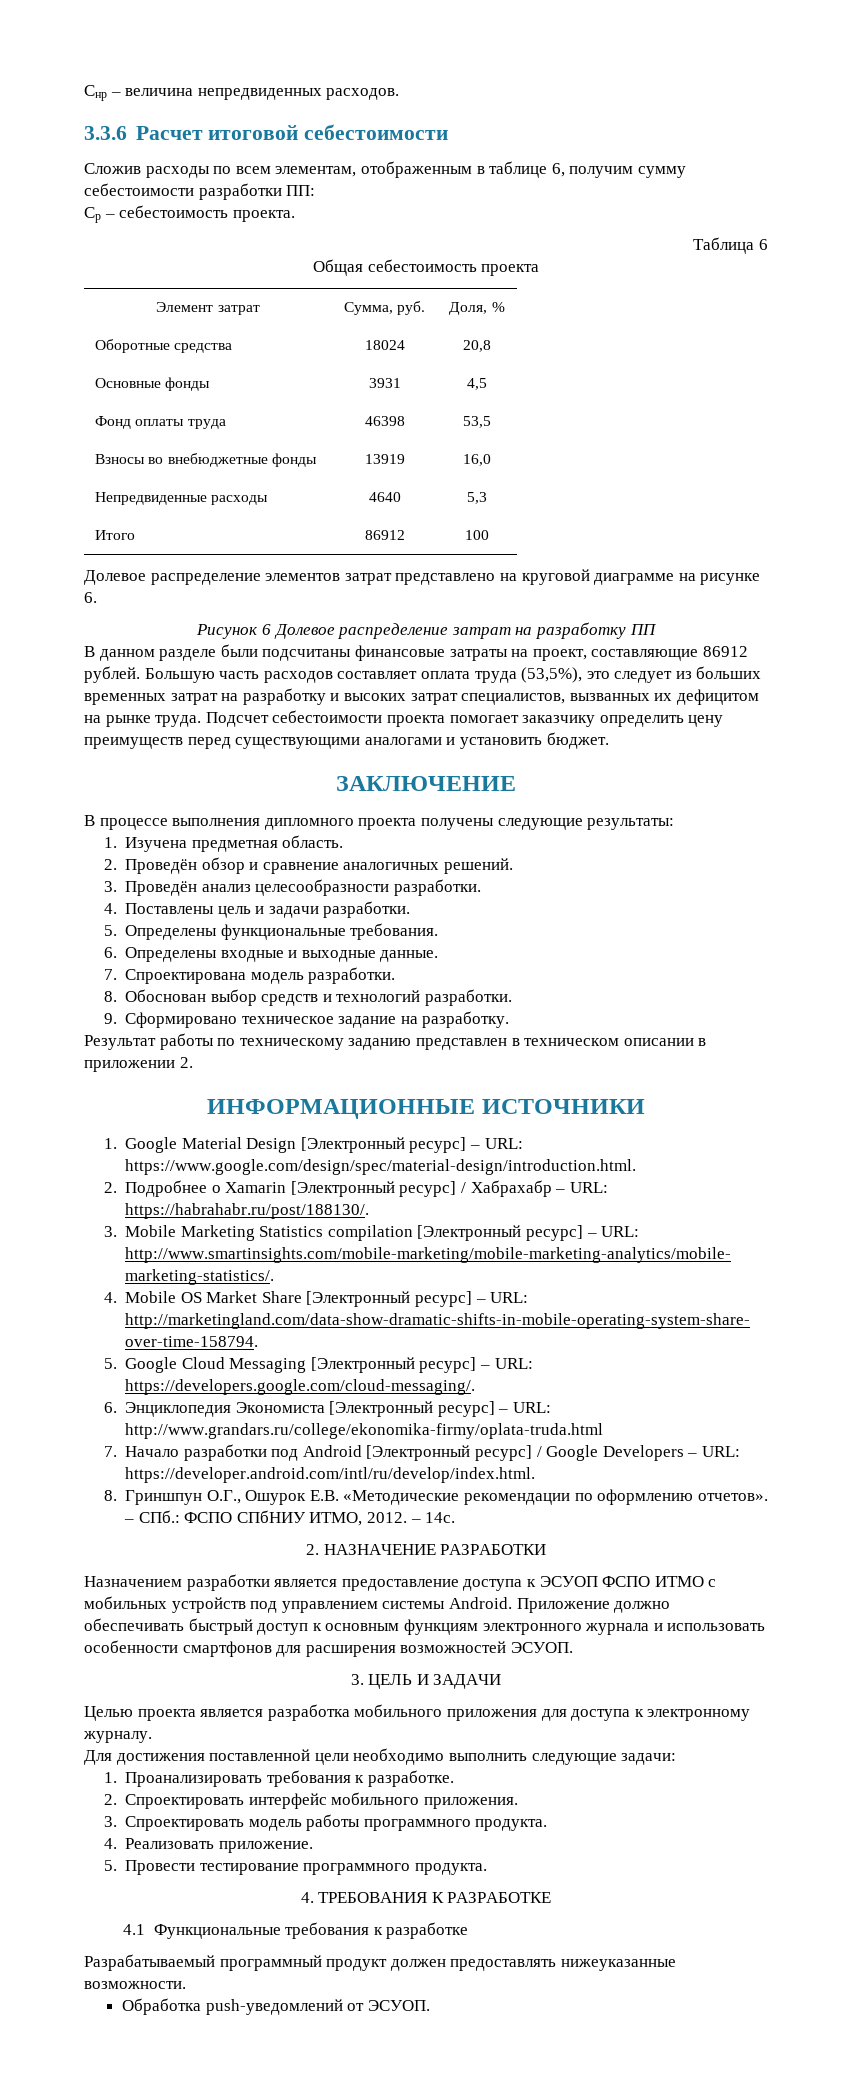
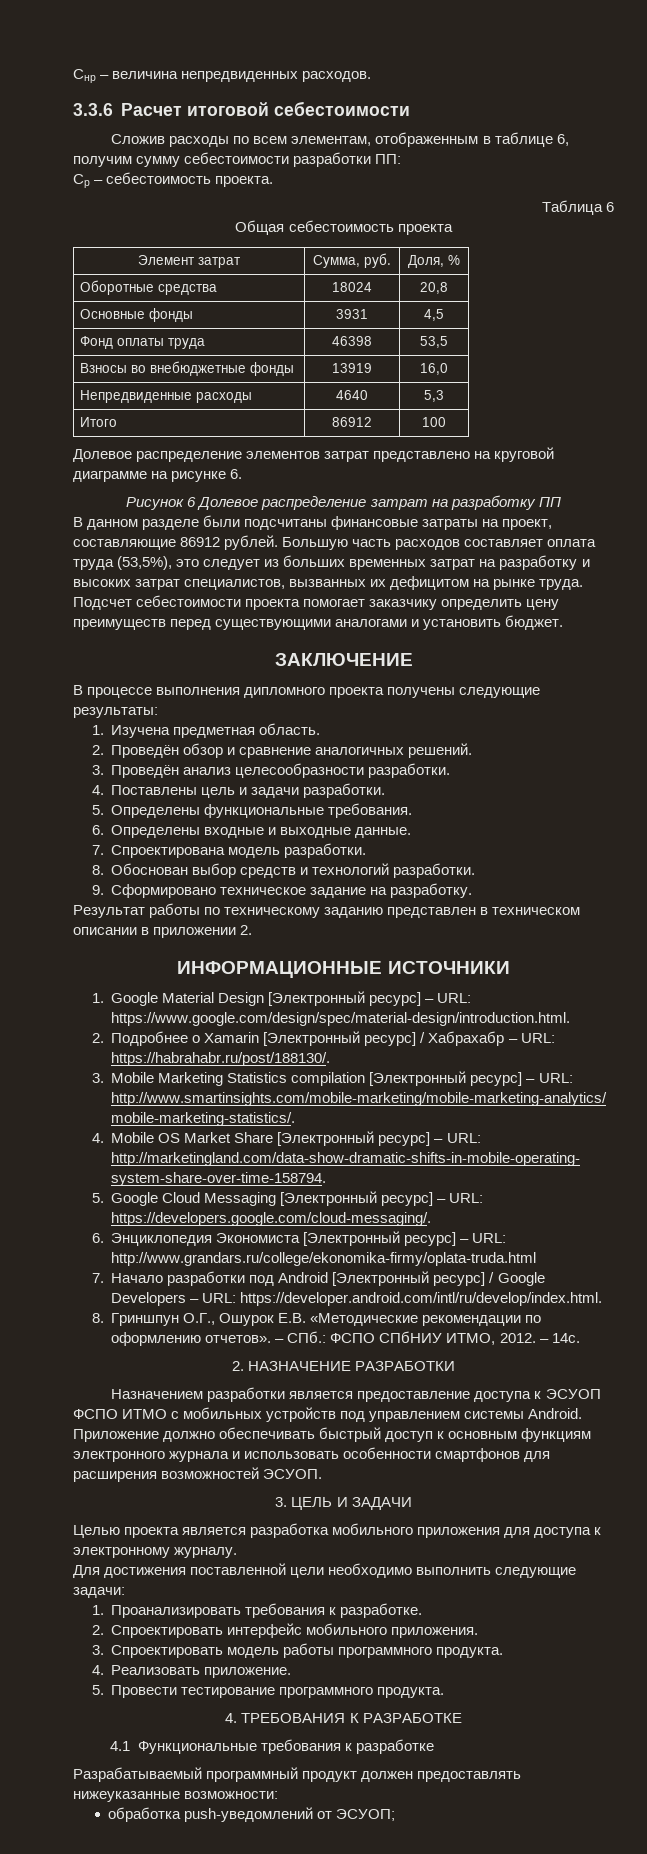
- Разрабатываемый программный продукт должен предоставлять нижеуказанные возможности.
- Обработка push-уведомлений от ЭСУОП.
+ Разрабатываемый программный продукт должен предоставлять нижеуказанные возможности:
+ обработка push-уведомлений от ЭСУОП;

